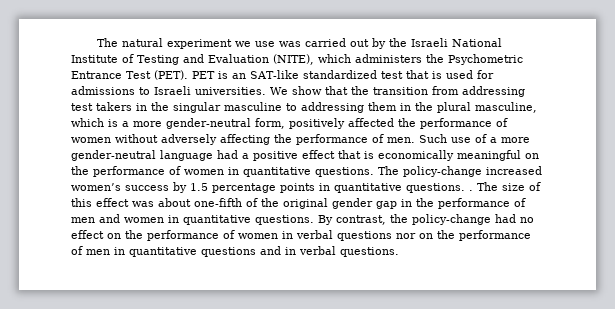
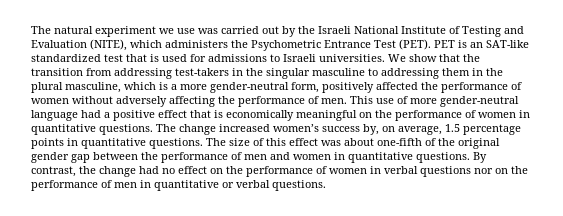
- We show that the transition from addressing test takers in the singular masculine to addressing them in the plural masculine, which is a more gender-neutral form, positively affected the performance of women without adversely affecting the performance of men.
+ We show that the transition from addressing test-takers in the singular masculine to addressing them in the plural masculine, which is a more gender-neutral form, positively affected the performance of women without adversely affecting the performance of men.
- Such use of a more gender-neutral language had a positive effect that is economically meaningful on the performance of women in quantitative questions.
+ This use of more gender-neutral language had a positive effect that is economically meaningful on the performance of women in quantitative questions.
- The policy-change increased women’s success by 1.5 percentage points in quantitative questions. .
+ The change increased women’s success by, on average, 1.5 percentage points in quantitative questions.
- The size of this effect was about one-fifth of the original gender gap in the performance of men and women in quantitative questions.
+ The size of this effect was about one-fifth of the original gender gap between the performance of men and women in quantitative questions.
- By contrast, the policy-change had no effect on the performance of women in verbal questions nor on the performance of men in quantitative questions and in verbal questions.
+ By contrast, the change had no effect on the performance of women in verbal questions nor on the performance of men in quantitative or verbal questions.

